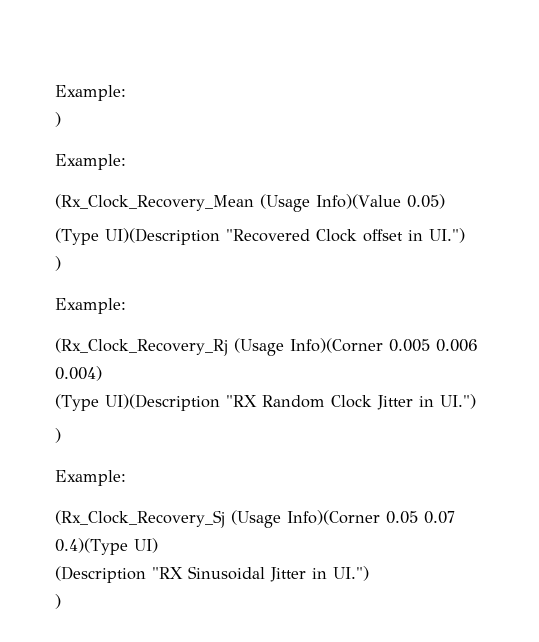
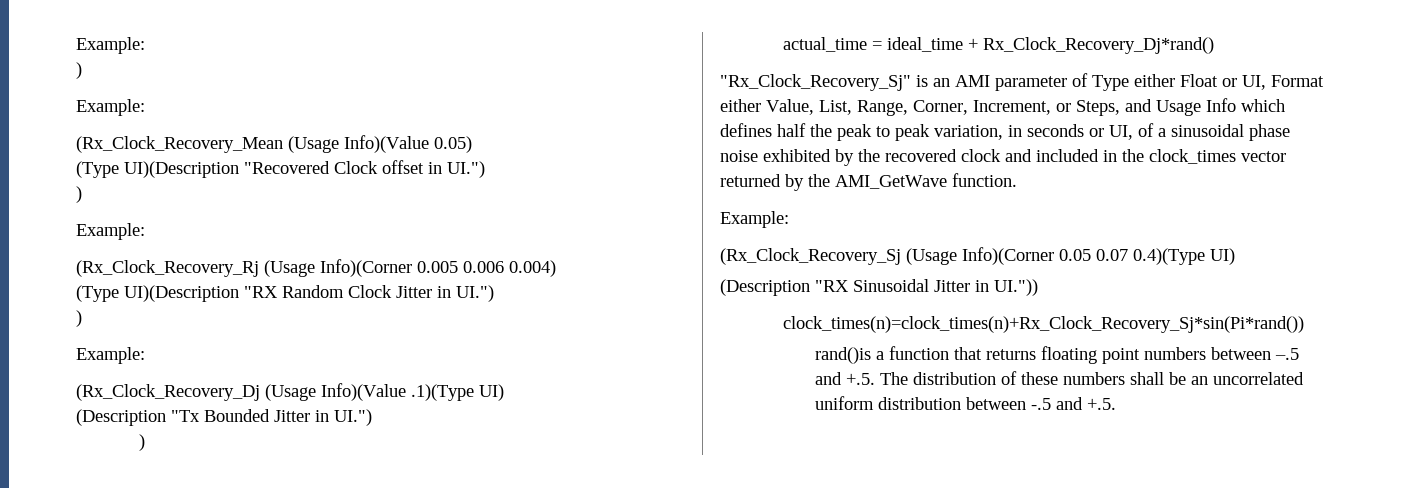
+ (Rx_Clock_Recovery_Dj (Usage Info)(Value .1)(Type UI)
+ (Description "Tx Bounded Jitter in UI.")
+ )
+ actual_time = ideal_time + Rx_Clock_Recovery_Dj*rand()
+ "Rx_Clock_Recovery_Sj" is an AMI parameter of Type either Float or UI, Format either Value, List, Range, Corner, Increment, or Steps, and Usage Info which defines half the peak to peak variation, in seconds or UI, of a sinusoidal phase noise exhibited by the recovered clock and included in the clock_times vector returned by the AMI_GetWave function.
+ Example:
- (Description "RX Sinusoidal Jitter in UI.")
- )
+ (Description "RX Sinusoidal Jitter in UI."))
+ clock_times(n)=clock_times(n)+Rx_Clock_Recovery_Sj*sin(Pi*rand())
+ rand()is a function that returns floating point numbers between –.5 and +.5. The distribution of these numbers shall be an uncorrelated uniform distribution between -.5 and +.5.

